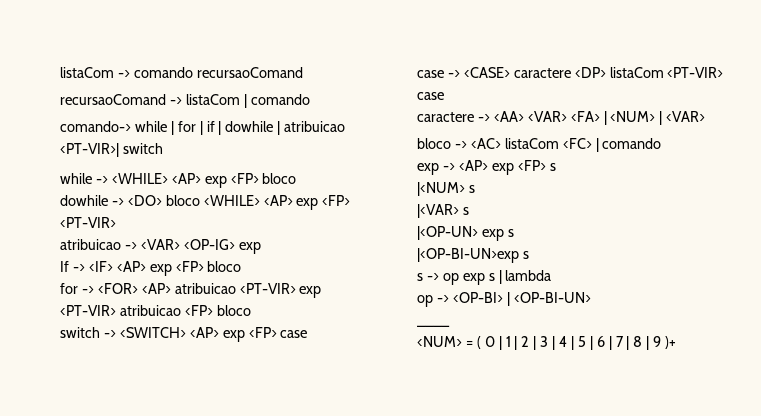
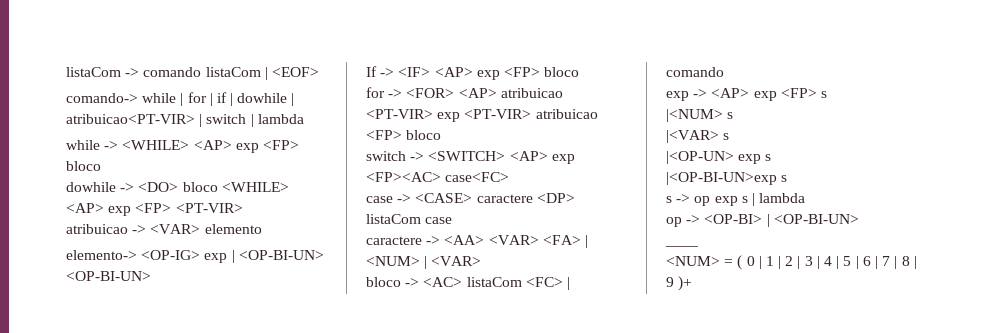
- listaCom -> comando recursaoComand
- recursaoComand -> listaCom | comando
+ listaCom -> comando listaCom | <EOF>
- comando-> while | for | if | dowhile | atribuicao <PT-VIR>| switch
+ comando-> while | for | if | dowhile | atribuicao<PT-VIR> | switch | lambda
- atribuicao -> <VAR> <OP-IG> exp
+ atribuicao -> <VAR> elemento
+ elemento-> <OP-IG> exp | <OP-BI-UN> <OP-BI-UN>
- switch -> <SWITCH> <AP> exp <FP> case
+ switch -> <SWITCH> <AP> exp <FP><AC> case<FC>
- case -> <CASE> caractere <DP> listaCom <PT-VIR> case
+ case -> <CASE> caractere <DP> listaCom case

